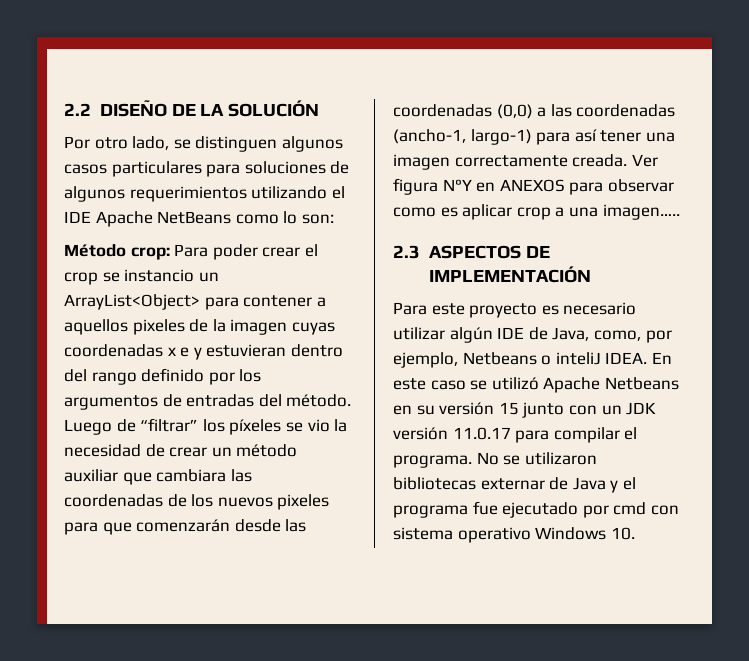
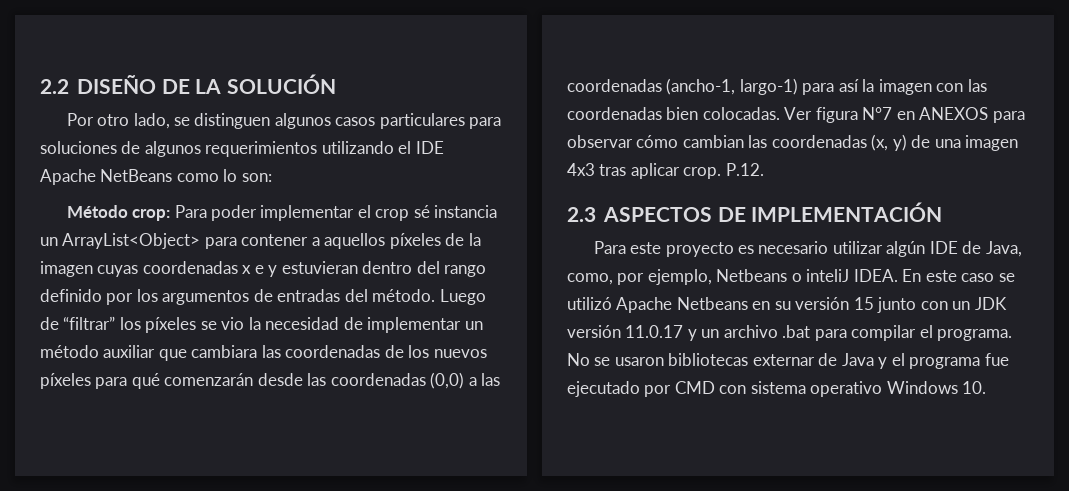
- Método crop: Para poder crear el crop se instancio un ArrayList<Object> para contener a aquellos pixeles de la imagen cuyas coordenadas x e y estuvieran dentro del rango definido por los argumentos de entradas del método.
+ Método crop: Para poder implementar el crop sé instancia un ArrayList<Object> para contener a aquellos píxeles de la imagen cuyas coordenadas x e y estuvieran dentro del rango definido por los argumentos de entradas del método.
- Luego de “filtrar” los píxeles se vio la necesidad de crear un método auxiliar que cambiara las coordenadas de los nuevos pixeles para que comenzarán desde las coordenadas (0,0) a las coordenadas (ancho-1, largo-1) para así tener una imagen correctamente creada.
+ Luego de “filtrar” los píxeles se vio la necesidad de implementar un método auxiliar que cambiara las coordenadas de los nuevos píxeles para qué comenzarán desde las coordenadas (0,0) a las coordenadas (ancho-1, largo-1) para así la imagen con las coordenadas bien colocadas.
- Ver figura N°Y en ANEXOS para observar como es aplicar crop a una imagen…..
+ Ver figura N°7 en ANEXOS para observar cómo cambian las coordenadas (x, y) de una imagen 4x3 tras aplicar crop. P.12.
- En este caso se utilizó Apache Netbeans en su versión 15 junto con un JDK versión 11.0.17 para compilar el programa.
+ En este caso se utilizó Apache Netbeans en su versión 15 junto con un JDK versión 11.0.17 y un archivo .bat para compilar el programa.
- No se utilizaron bibliotecas externar de Java y el programa fue ejecutado por cmd con sistema operativo Windows 10.
+ No se usaron bibliotecas externar de Java y el programa fue ejecutado por CMD con sistema operativo Windows 10.

